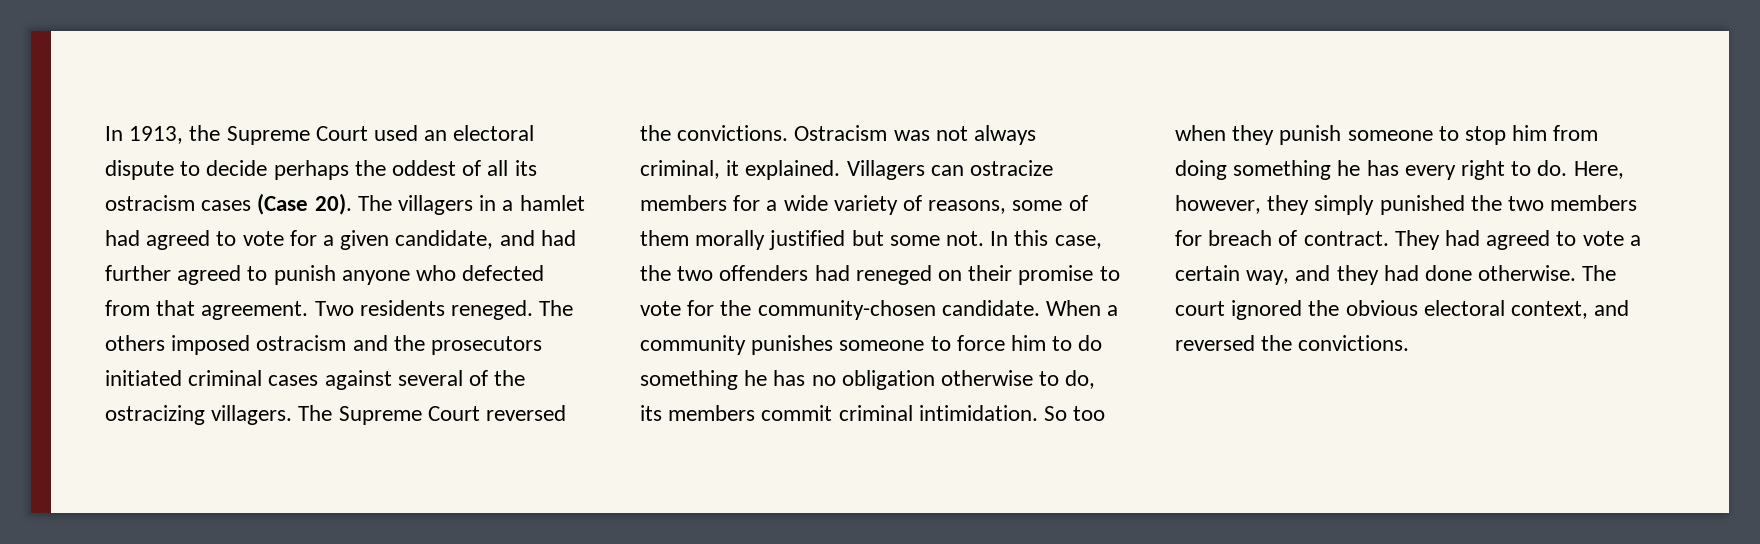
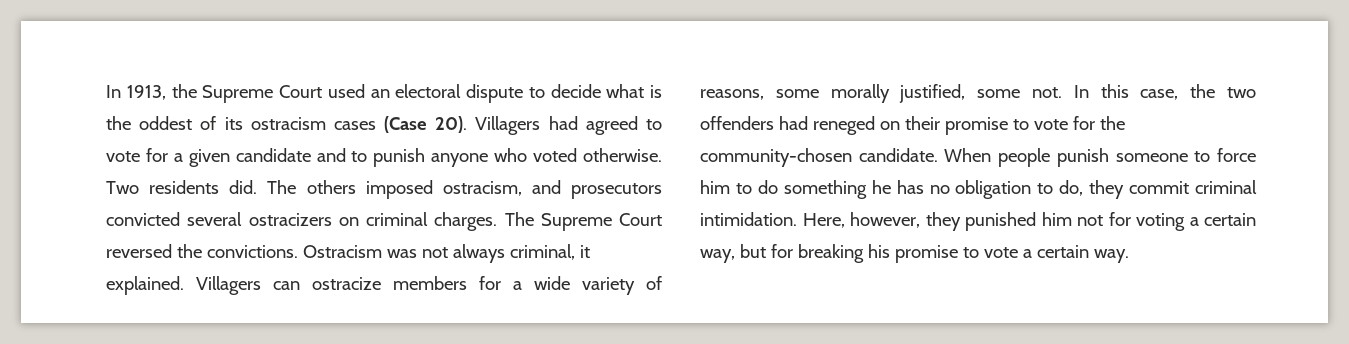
- In 1913, the Supreme Court used an electoral dispute to decide perhaps the oddest of all its ostracism cases (Case 20).
+ In 1913, the Supreme Court used an electoral dispute to decide what is the oddest of its ostracism cases (Case 20).
- The villagers in a hamlet had agreed to vote for a given candidate, and had further agreed to punish anyone who defected from that agreement.
+ Villagers had agreed to vote for a given candidate and to punish anyone who voted otherwise.
- Two residents reneged.
+ Two residents did.
- The others imposed ostracism and the prosecutors initiated criminal cases against several of the ostracizing villagers.
+ The others imposed ostracism, and prosecutors convicted several ostracizers on criminal charges.
- Villagers can ostracize members for a wide variety of reasons, some of them morally justified but some not.
+ Villagers can ostracize members for a wide variety of reasons, some morally justified, some not.
- When a community punishes someone to force him to do something he has no obligation otherwise to do, its members commit criminal intimidation.
+ When people punish someone to force him to do something he has no obligation to do, they commit criminal intimidation.
- So too when they punish someone to stop him from doing something he has every right to do. Here, however, they simply punished the two members for breach of contract. They had agreed to vote a certain way, and they had done otherwise. The court ignored the obvious electoral context, and reversed the convictions.
+ Here, however, they punished him not for voting a certain way, but for breaking his promise to vote a certain way.

